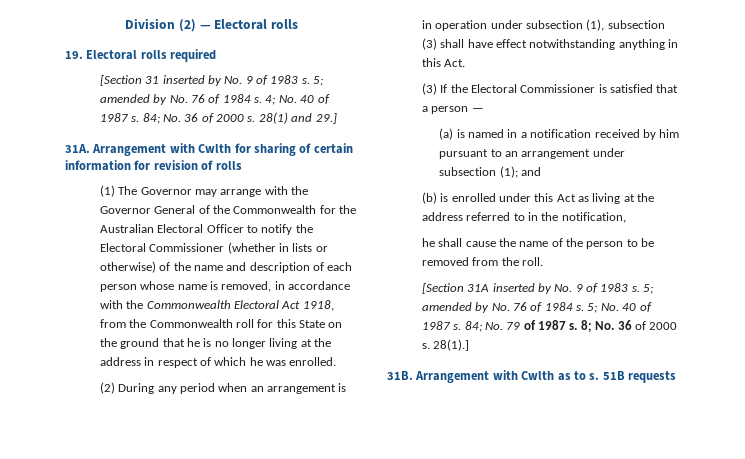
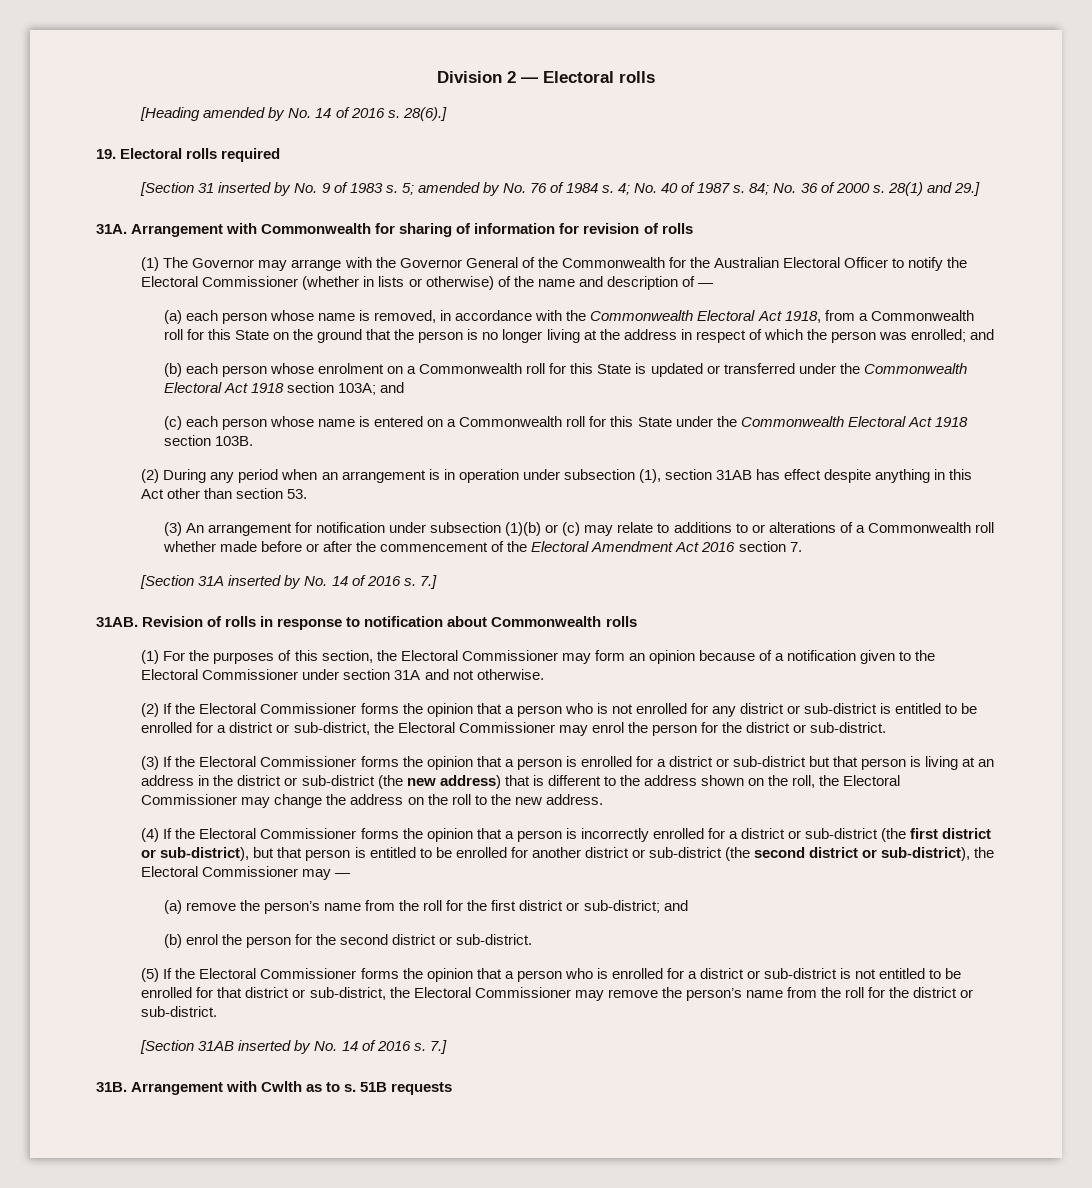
- Division (2) — Electoral rolls
+ Division 2 — Electoral rolls
+ [Heading amended by No. 14 of 2016 s. 28(6).]
- Arrangement with Cwlth for sharing of certain information for revision of rolls
+ Arrangement with Commonwealth for sharing of information for revision of rolls
- (1) The Governor may arrange with the Governor General of the Commonwealth for the Australian Electoral Officer to notify the Electoral Commissioner (whether in lists or otherwise) of the name and description of each person whose name is removed, in accordance with the Commonwealth Electoral Act 1918, from the Commonwealth roll for this State on the ground that he is no longer living at the address in respect of which he was enrolled.
+ (1) The Governor may arrange with the Governor General of the Commonwealth for the Australian Electoral Officer to notify the Electoral Commissioner (whether in lists or otherwise) of the name and description of —
+ (a) each person whose name is removed, in accordance with the Commonwealth Electoral Act 1918, from a Commonwealth roll for this State on the ground that the person is no longer living at the address in respect of which the person was enrolled; and
+ (b) each person whose enrolment on a Commonwealth roll for this State is updated or transferred under the Commonwealth Electoral Act 1918 section 103A; and
+ (c) each person whose name is entered on a Commonwealth roll for this State under the Commonwealth Electoral Act 1918 section 103B.
- (2) During any period when an arrangement is in operation under subsection (1), subsection (3) shall have effect notwithstanding anything in this Act.
+ (2) During any period when an arrangement is in operation under subsection (1), section 31AB has effect despite anything in this Act other than section 53.
+ (3) An arrangement for notification under subsection (1)(b) or (c) may relate to additions to or alterations of a Commonwealth roll whether made before or after the commencement of the Electoral Amendment Act 2016 section 7.
+ [Section 31A inserted by No. 14 of 2016 s. 7.]
+ 31AB. Revision of rolls in response to notification about Commonwealth rolls
+ (1) For the purposes of this section, the Electoral Commissioner may form an opinion because of a notification given to the Electoral Commissioner under section 31A and not otherwise.
+ (2) If the Electoral Commissioner forms the opinion that a person who is not enrolled for any district or sub-district is entitled to be enrolled for a district or sub-district, the Electoral Commissioner may enrol the person for the district or sub-district.
- (3) If the Electoral Commissioner is satisfied that a person —
- (a) is named in a notification received by him pursuant to an arrangement under subsection (1); and
- (b) is enrolled under this Act as living at the address referred to in the notification,
- he shall cause the name of the person to be removed from the roll.
- [Section 31A inserted by No. 9 of 1983 s. 5; amended by No. 76 of 1984 s. 5; No. 40 of 1987 s. 84; No. 79 of 1987 s. 8; No. 36 of 2000 s. 28(1).]
+ (3) If the Electoral Commissioner forms the opinion that a person is enrolled for a district or sub-district but that person is living at an address in the district or sub-district (the new address) that is different to the address shown on the roll, the Electoral Commissioner may change the address on the roll to the new address.
+ (4) If the Electoral Commissioner forms the opinion that a person is incorrectly enrolled for a district or sub-district (the first district or sub-district), but that person is entitled to be enrolled for another district or sub-district (the second district or sub-district), the Electoral Commissioner may —
+ (a) remove the person’s name from the roll for the first district or sub-district; and
+ (b) enrol the person for the second district or sub-district.
+ (5) If the Electoral Commissioner forms the opinion that a person who is enrolled for a district or sub-district is not entitled to be enrolled for that district or sub-district, the Electoral Commissioner may remove the person’s name from the roll for the district or sub-district.
+ [Section 31AB inserted by No. 14 of 2016 s. 7.]

